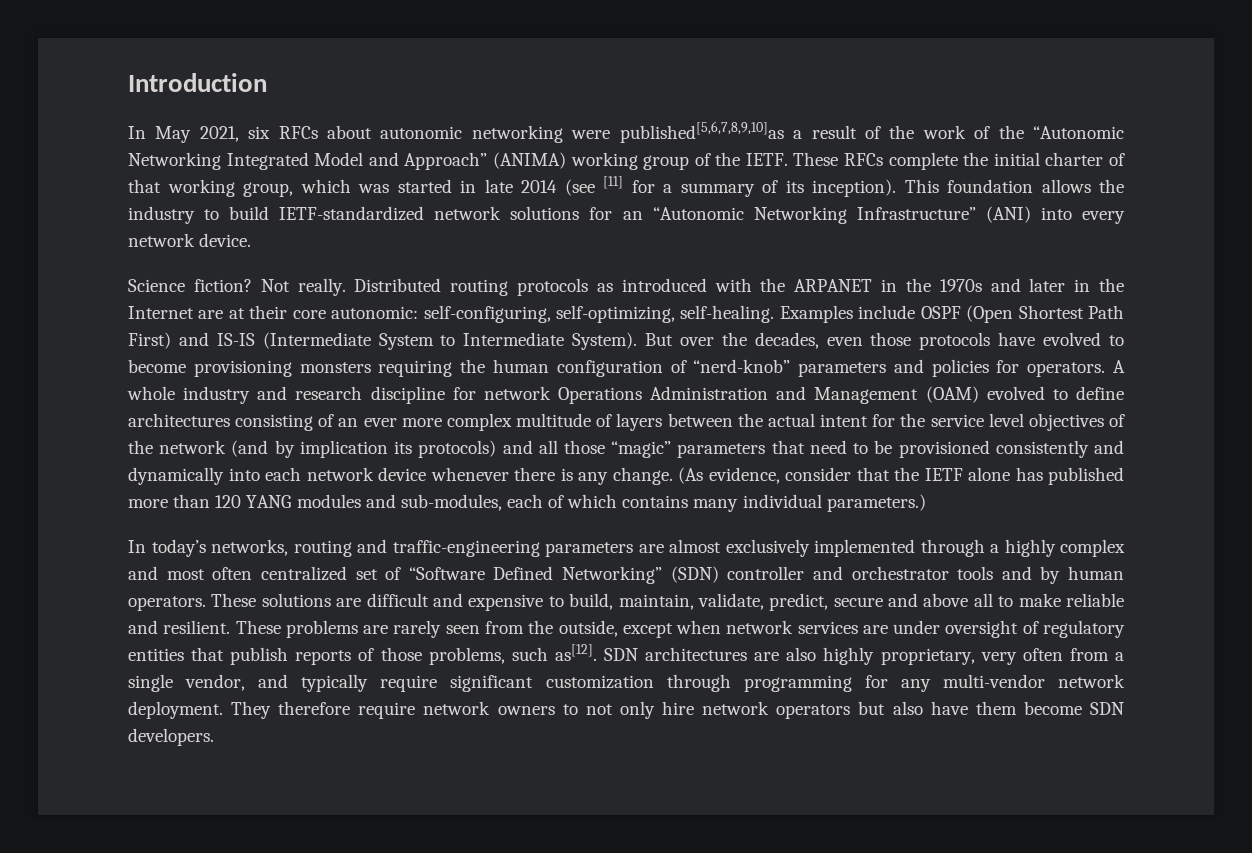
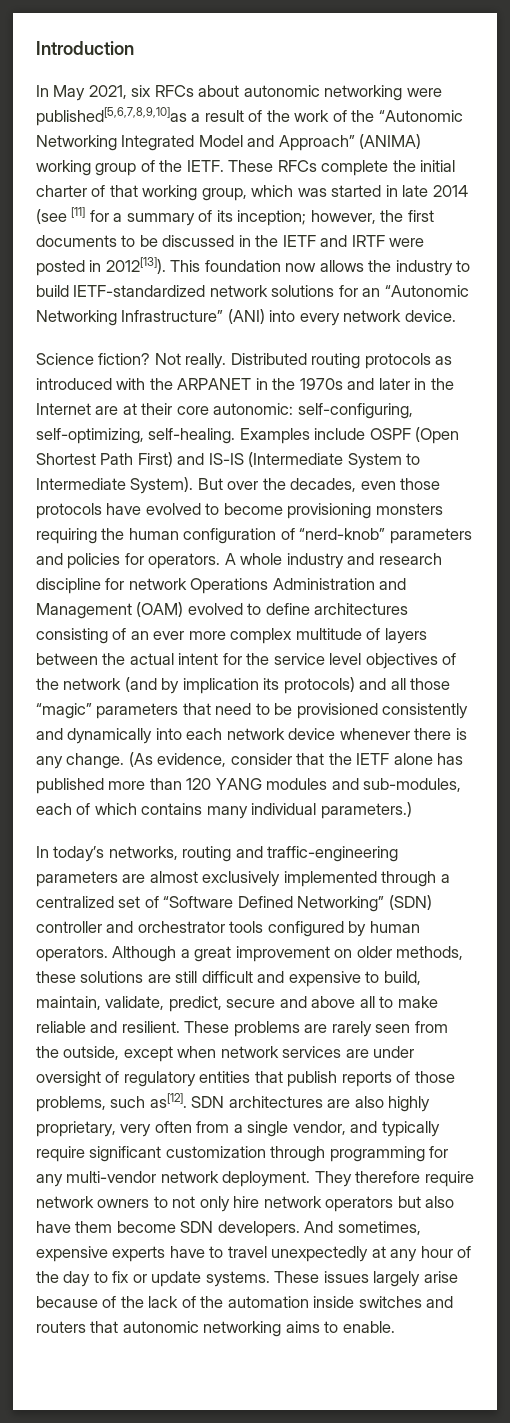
- These RFCs complete the initial charter of that working group, which was started in late 2014 (see [11] for a summary of its inception).
+ These RFCs complete the initial charter of that working group, which was started in late 2014 (see [11] for a summary of its inception; however, the first documents to be discussed in the IETF and IRTF were posted in 2012[13]).
- This foundation allows the industry to build IETF-standardized network solutions for an “Autonomic Networking Infrastructure” (ANI) into every network device.
+ This foundation now allows the industry to build IETF-standardized network solutions for an “Autonomic Networking Infrastructure” (ANI) into every network device.
- In today’s networks, routing and traffic-engineering parameters are almost exclusively implemented through a highly complex and most often centralized set of “Software Defined Networking” (SDN) controller and orchestrator tools and by human operators.
+ In today’s networks, routing and traffic-engineering parameters are almost exclusively implemented through a centralized set of “Software Defined Networking” (SDN) controller and orchestrator tools configured by human operators.
- These solutions are difficult and expensive to build, maintain, validate, predict, secure and above all to make reliable and resilient.
+ Although a great improvement on older methods, these solutions are still difficult and expensive to build, maintain, validate, predict, secure and above all to make reliable and resilient.
+ And sometimes, expensive experts have to travel unexpectedly at any hour of the day to fix or update systems. These issues largely arise because of the lack of the automation inside switches and routers that autonomic networking aims to enable.

